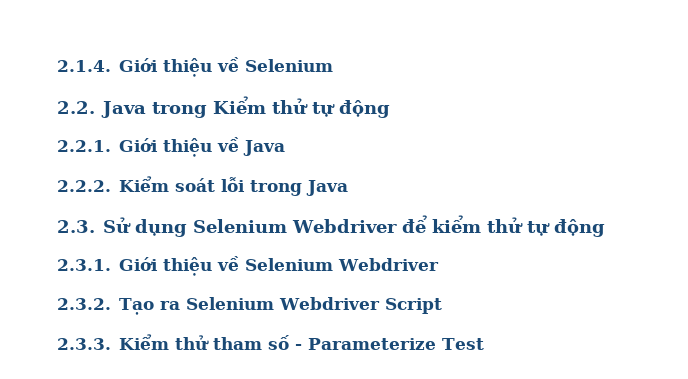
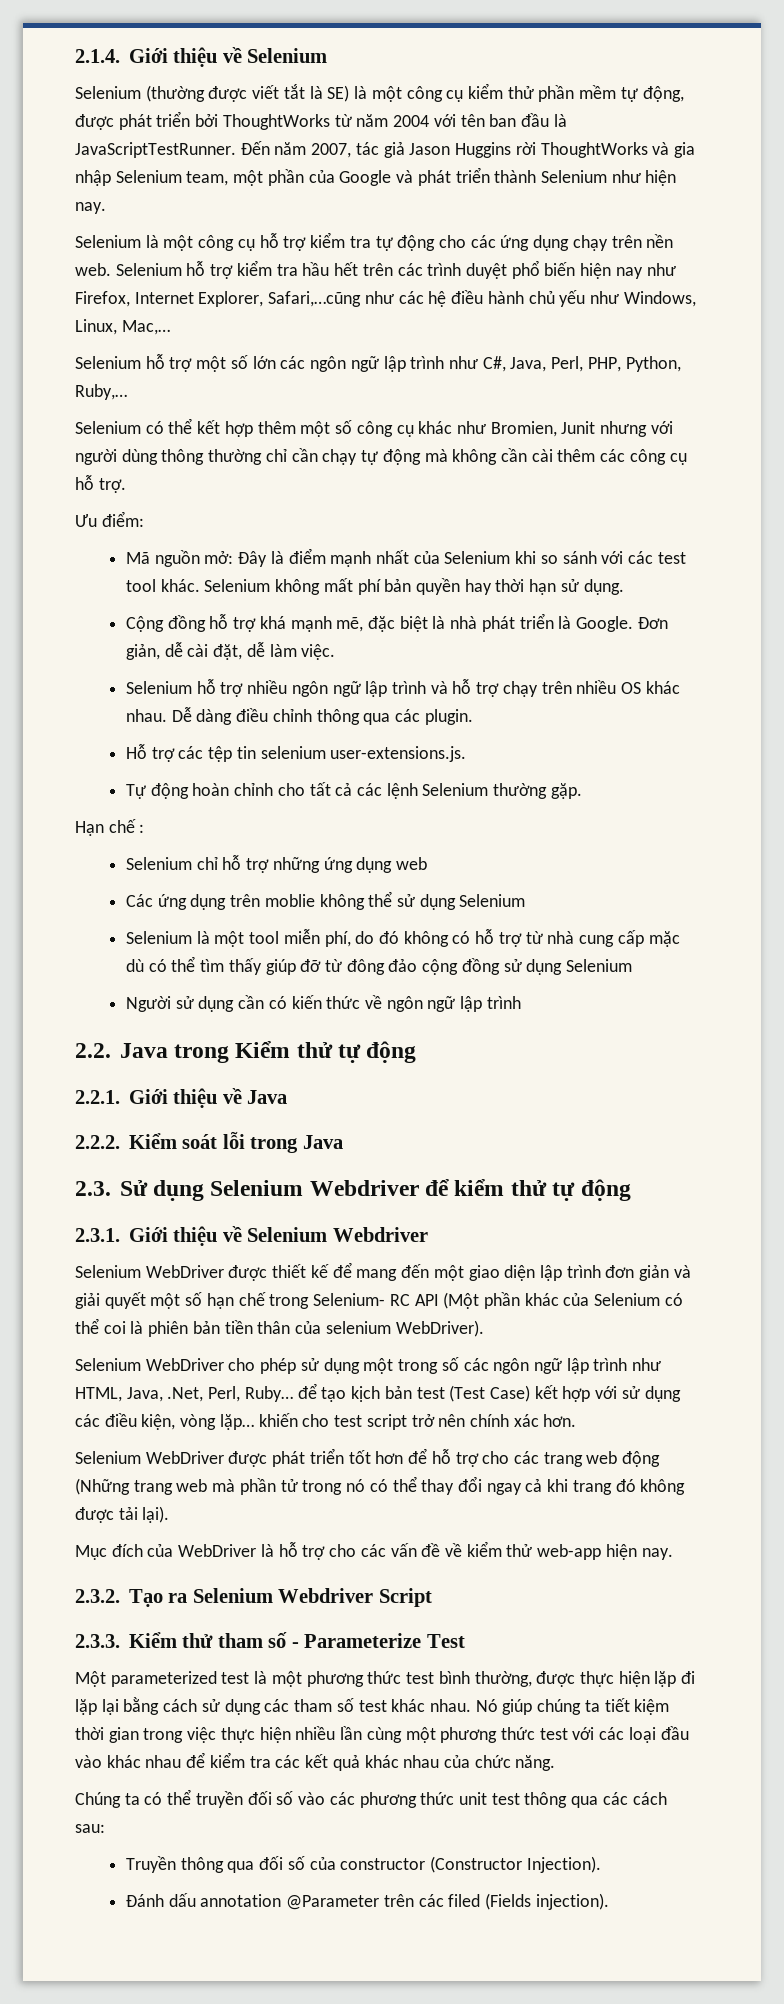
+ Selenium (thường được viết tắt là SE) là một công cụ kiểm thử phần mềm tự động, được phát triển bởi ThoughtWorks từ năm 2004 với tên ban đầu là JavaScriptTestRunner. Đến năm 2007, tác giả Jason Huggins rời ThoughtWorks và gia nhập Selenium team, một phần của Google và phát triển thành Selenium như hiện nay.
+ Selenium là một công cụ hỗ trợ kiểm tra tự động cho các ứng dụng chạy trên nền web. Selenium hỗ trợ kiểm tra hầu hết trên các trình duyệt phổ biến hiện nay như Firefox, Internet Explorer, Safari,…cũng như các hệ điều hành chủ yếu như Windows, Linux, Mac,…
+ Selenium hỗ trợ một số lớn các ngôn ngữ lập trình như C#, Java, Perl, PHP, Python, Ruby,…
+ Selenium có thể kết hợp thêm một số công cụ khác như Bromien, Junit nhưng với người dùng thông thường chỉ cần chạy tự động mà không cần cài thêm các công cụ hỗ trợ.
+ Ưu điểm:
+ Mã nguồn mở: Đây là điểm mạnh nhất của Selenium khi so sánh với các test tool khác. Selenium không mất phí bản quyền hay thời hạn sử dụng.
+ Cộng đồng hỗ trợ khá mạnh mẽ, đặc biệt là nhà phát triển là Google. Đơn giản, dễ cài đặt, dễ làm việc.
+ Selenium hỗ trợ nhiều ngôn ngữ lập trình và hỗ trợ chạy trên nhiều OS khác nhau. Dễ dàng điều chỉnh thông qua các plugin.
+ Hỗ trợ các tệp tin selenium user-extensions.js.
+ Tự động hoàn chỉnh cho tất cả các lệnh Selenium thường gặp.
+ Hạn chế :
+ Selenium chỉ hỗ trợ những ứng dụng web
+ Các ứng dụng trên moblie không thể sử dụng Selenium
+ Selenium là một tool miễn phí, do đó không có hỗ trợ từ nhà cung cấp mặc dù có thể tìm thấy giúp đỡ từ đông đảo cộng đồng sử dụng Selenium
+ Người sử dụng cần có kiến thức về ngôn ngữ lập trình
+ Selenium WebDriver được thiết kế để mang đến một giao diện lập trình đơn giản và giải quyết một số hạn chế trong Selenium- RC API (Một phần khác của Selenium có thể coi là phiên bản tiền thân của selenium WebDriver).
+ Selenium WebDriver cho phép sử dụng một trong số các ngôn ngữ lập trình như HTML, Java, .Net, Perl, Ruby… để tạo kịch bản test (Test Case) kết hợp với sử dụng các điều kiện, vòng lặp… khiến cho test script trở nên chính xác hơn.
+ Selenium WebDriver được phát triển tốt hơn để hỗ trợ cho các trang web động (Những trang web mà phần tử trong nó có thể thay đổi ngay cả khi trang đó không được tải lại).
+ Mục đích của WebDriver là hỗ trợ cho các vấn đề về kiểm thử web-app hiện nay.
+ Một parameterized test là một phương thức test bình thường, được thực hiện lặp đi lặp lại bằng cách sử dụng các tham số test khác nhau. Nó giúp chúng ta tiết kiệm thời gian trong việc thực hiện nhiều lần cùng một phương thức test với các loại đầu vào khác nhau để kiểm tra các kết quả khác nhau của chức năng.
+ Chúng ta có thể truyền đối số vào các phương thức unit test thông qua các cách sau:
+ Truyền thông qua đối số của constructor (Constructor Injection).
+ Đánh dấu annotation @Parameter trên các filed (Fields injection).

